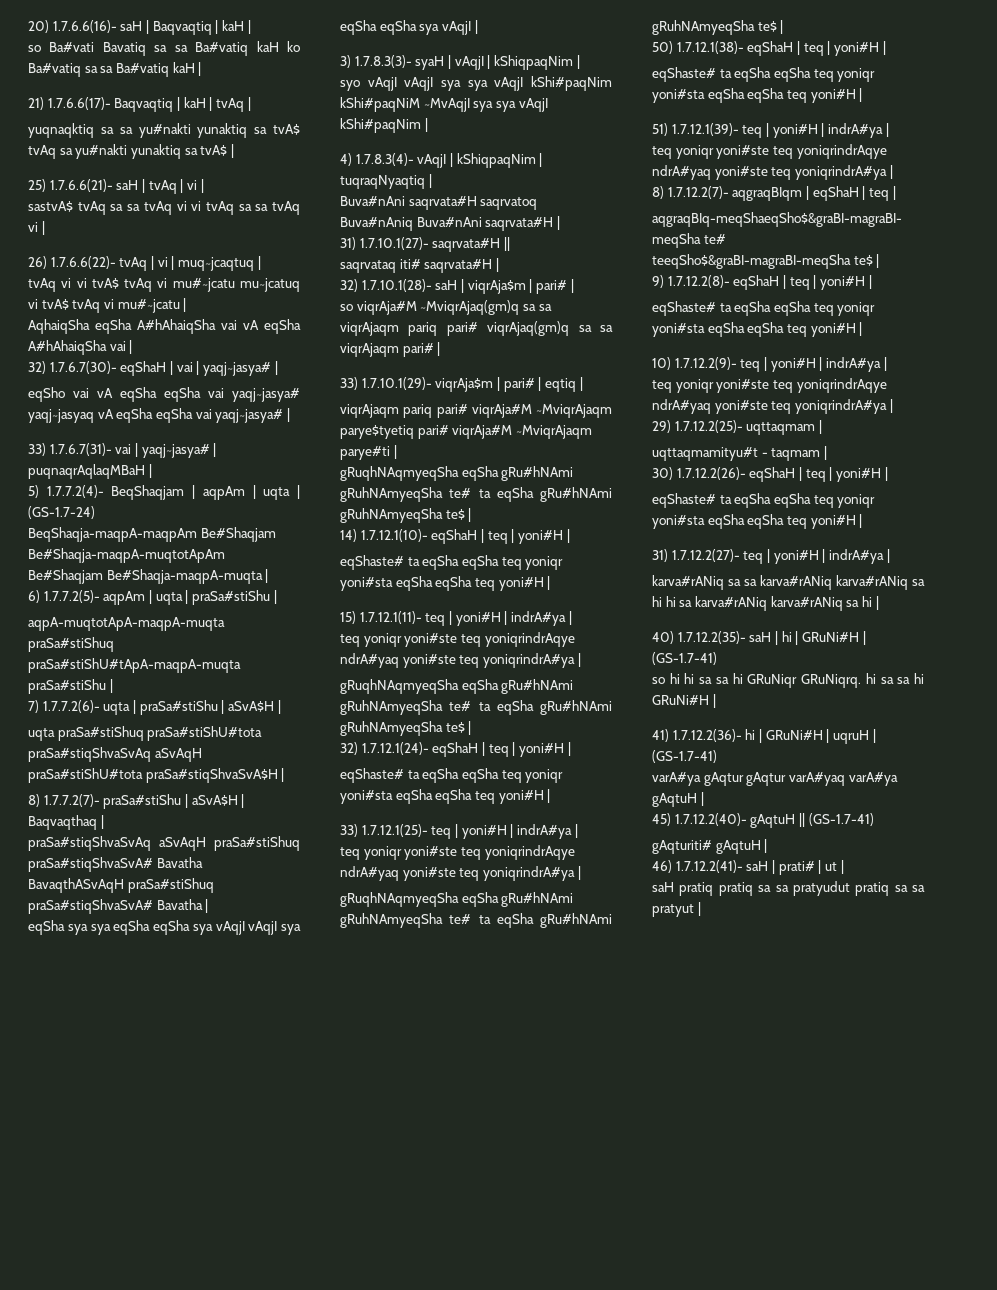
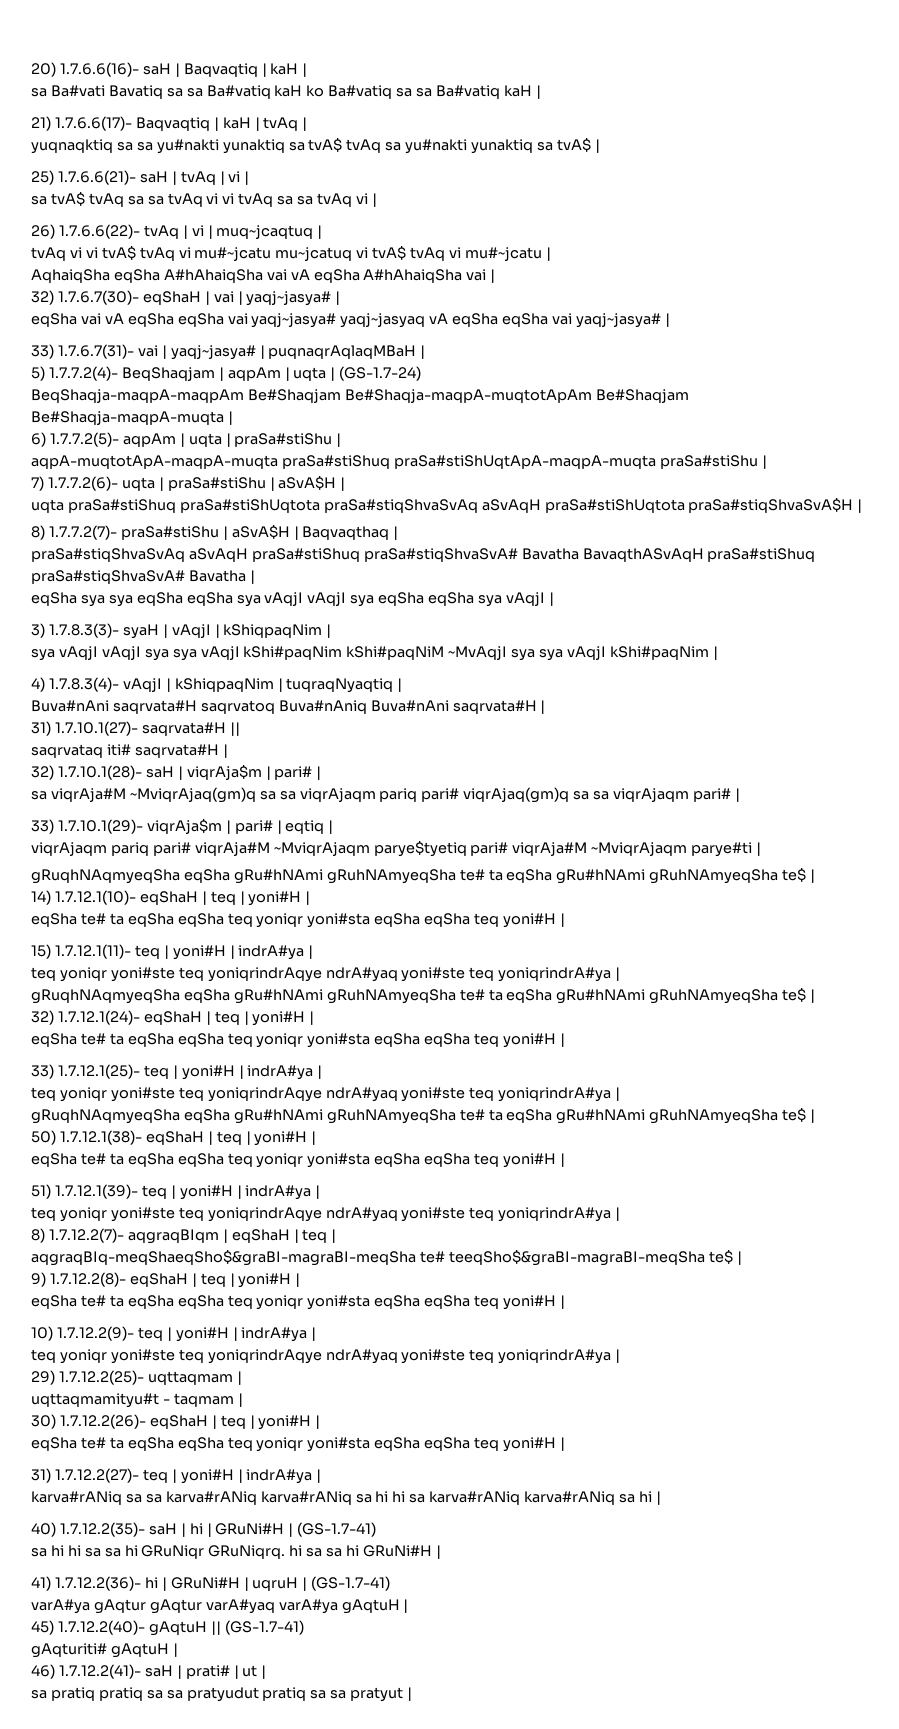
- so Ba#vati Bavatiq sa sa Ba#vatiq kaH ko Ba#vatiq sa sa Ba#vatiq kaH |
+ sa Ba#vati Bavatiq sa sa Ba#vatiq kaH ko Ba#vatiq sa sa Ba#vatiq kaH |
- sastvA$ tvAq sa sa tvAq vi vi tvAq sa sa tvAq vi |
+ sa tvA$ tvAq sa sa tvAq vi vi tvAq sa sa tvAq vi |
- eqSho vai vA eqSha eqSha vai yaqj~jasya# yaqj~jasyaq vA eqSha eqSha vai yaqj~jasya# |
+ eqSha vai vA eqSha eqSha vai yaqj~jasya# yaqj~jasyaq vA eqSha eqSha vai yaqj~jasya# |
- aqpA-muqtotApA-maqpA-muqta praSa#stiShuq praSa#stiShU#tApA-maqpA-muqta praSa#stiShu |
+ aqpA-muqtotApA-maqpA-muqta praSa#stiShuq praSa#stiShUqtApA-maqpA-muqta praSa#stiShu |
- uqta praSa#stiShuq praSa#stiShU#tota praSa#stiqShvaSvAq aSvAqH praSa#stiShU#tota praSa#stiqShvaSvA$H |
+ uqta praSa#stiShuq praSa#stiShUqtota praSa#stiqShvaSvAq aSvAqH praSa#stiShUqtota praSa#stiqShvaSvA$H |
- syo vAqjI vAqjI sya sya vAqjI kShi#paqNim kShi#paqNiM ~MvAqjI sya sya vAqjI kShi#paqNim |
+ sya vAqjI vAqjI sya sya vAqjI kShi#paqNim kShi#paqNiM ~MvAqjI sya sya vAqjI kShi#paqNim |
- so viqrAja#M ~MviqrAjaq(gm)q sa sa viqrAjaqm pariq pari# viqrAjaq(gm)q sa sa viqrAjaqm pari# |
+ sa viqrAja#M ~MviqrAjaq(gm)q sa sa viqrAjaqm pariq pari# viqrAjaq(gm)q sa sa viqrAjaqm pari# |
  14) 1.7.12.1(10)- eqShaH | teq | yoni#H |
- eqShaste# ta eqSha eqSha teq yoniqr yoni#sta eqSha eqSha teq yoni#H |
+ eqSha te# ta eqSha eqSha teq yoniqr yoni#sta eqSha eqSha teq yoni#H |
  32) 1.7.12.1(24)- eqShaH | teq | yoni#H |
- eqShaste# ta eqSha eqSha teq yoniqr yoni#sta eqSha eqSha teq yoni#H |
+ eqSha te# ta eqSha eqSha teq yoniqr yoni#sta eqSha eqSha teq yoni#H |
  50) 1.7.12.1(38)- eqShaH | teq | yoni#H |
- eqShaste# ta eqSha eqSha teq yoniqr yoni#sta eqSha eqSha teq yoni#H |
+ eqSha te# ta eqSha eqSha teq yoniqr yoni#sta eqSha eqSha teq yoni#H |
  9) 1.7.12.2(8)- eqShaH | teq | yoni#H |
- eqShaste# ta eqSha eqSha teq yoniqr yoni#sta eqSha eqSha teq yoni#H |
+ eqSha te# ta eqSha eqSha teq yoniqr yoni#sta eqSha eqSha teq yoni#H |
  30) 1.7.12.2(26)- eqShaH | teq | yoni#H |
- eqShaste# ta eqSha eqSha teq yoniqr yoni#sta eqSha eqSha teq yoni#H |
+ eqSha te# ta eqSha eqSha teq yoniqr yoni#sta eqSha eqSha teq yoni#H |
- so hi hi sa sa hi GRuNiqr GRuNiqrq. hi sa sa hi GRuNi#H |
+ sa hi hi sa sa hi GRuNiqr GRuNiqrq. hi sa sa hi GRuNi#H |
- saH pratiq pratiq sa sa pratyudut pratiq sa sa pratyut |
+ sa pratiq pratiq sa sa pratyudut pratiq sa sa pratyut |

